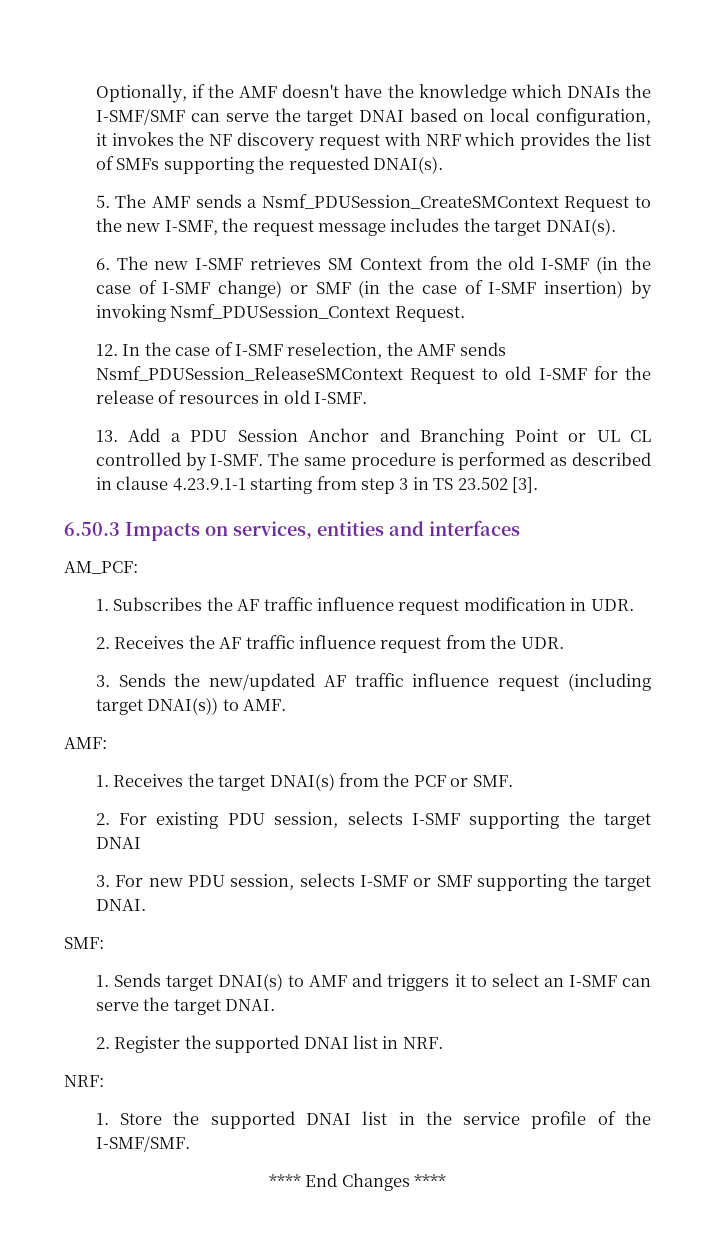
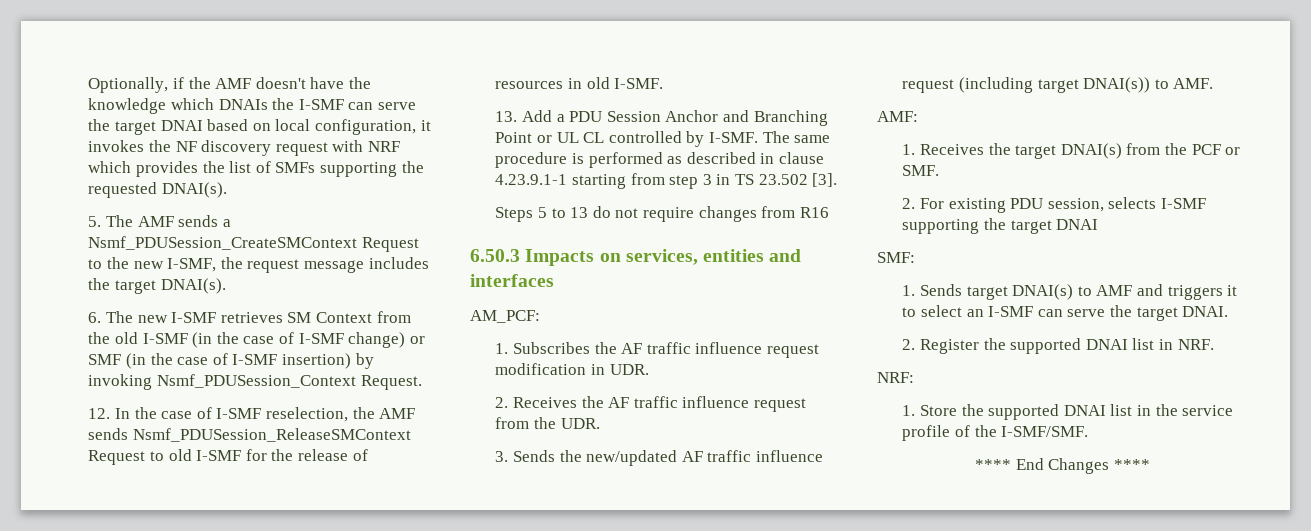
- Optionally, if the AMF doesn't have the knowledge which DNAIs the I-SMF/SMF can serve the target DNAI based on local configuration, it invokes the NF discovery request with NRF which provides the list of SMFs supporting the requested DNAI(s).
+ Optionally, if the AMF doesn't have the knowledge which DNAIs the I-SMF can serve the target DNAI based on local configuration, it invokes the NF discovery request with NRF which provides the list of SMFs supporting the requested DNAI(s).
+ Steps 5 to 13 do not require changes from R16
- 3. For new PDU session, selects I-SMF or SMF supporting the target DNAI.

